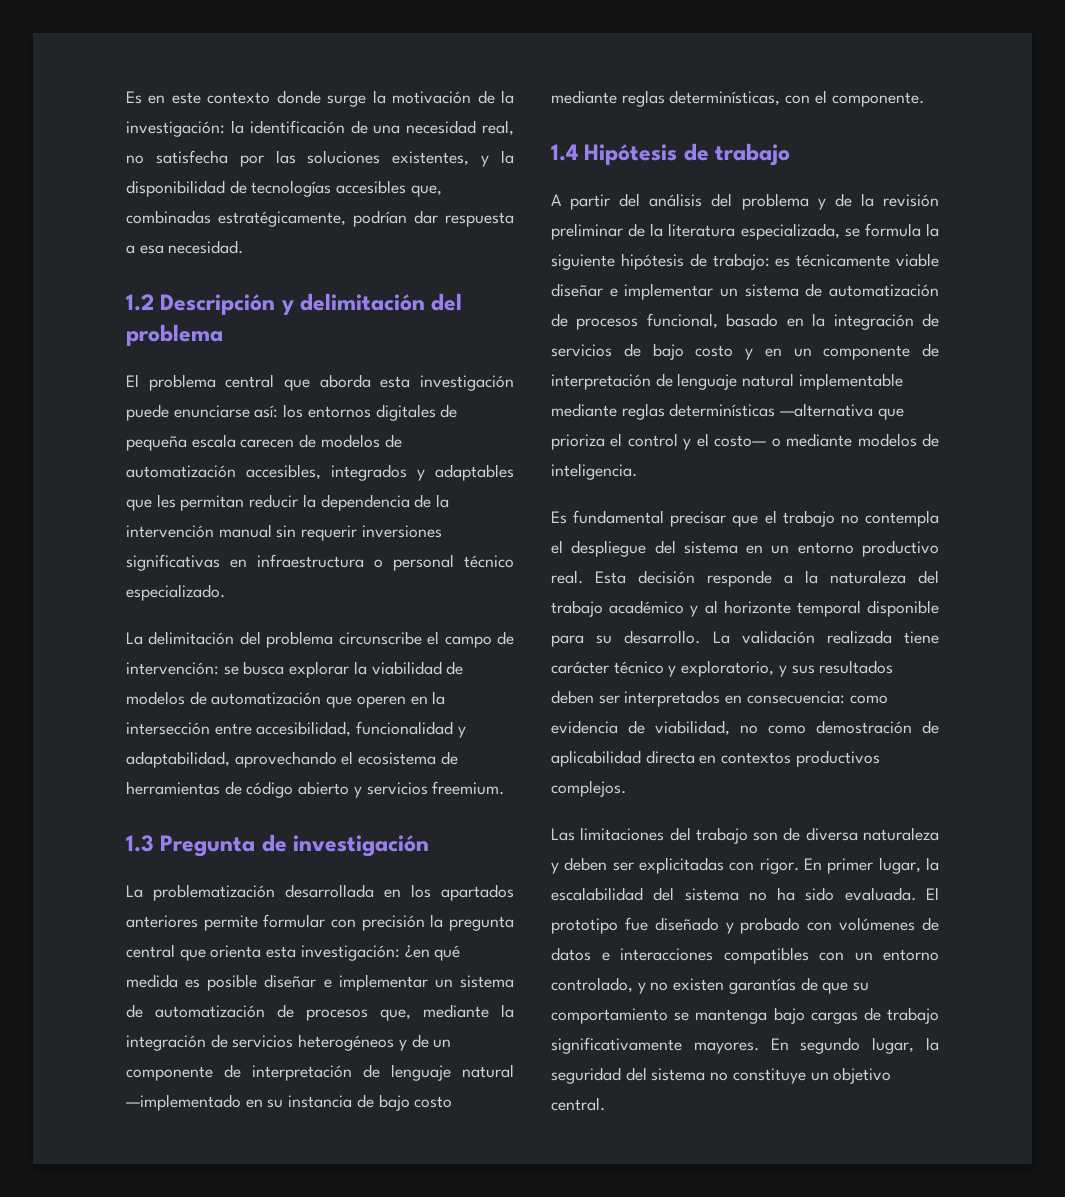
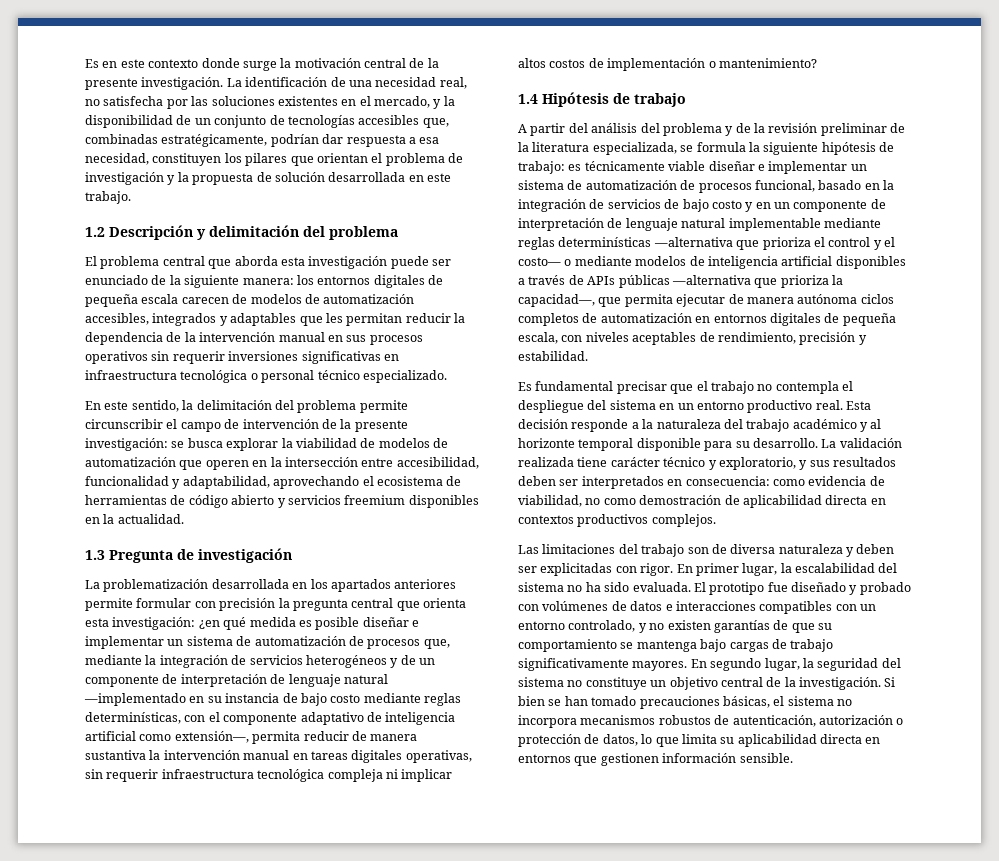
- Es en este contexto donde surge la motivación de la investigación: la identificación de una necesidad real, no satisfecha por las soluciones existentes, y la disponibilidad de tecnologías accesibles que, combinadas estratégicamente, podrían dar respuesta a esa necesidad.
+ Es en este contexto donde surge la motivación central de la presente investigación. La identificación de una necesidad real, no satisfecha por las soluciones existentes en el mercado, y la disponibilidad de un conjunto de tecnologías accesibles que, combinadas estratégicamente, podrían dar respuesta a esa necesidad, constituyen los pilares que orientan el problema de investigación y la propuesta de solución desarrollada en este trabajo.
- El problema central que aborda esta investigación puede enunciarse así: los entornos digitales de pequeña escala carecen de modelos de automatización accesibles, integrados y adaptables que les permitan reducir la dependencia de la intervención manual sin requerir inversiones significativas en infraestructura o personal técnico especializado.
+ El problema central que aborda esta investigación puede ser enunciado de la siguiente manera: los entornos digitales de pequeña escala carecen de modelos de automatización accesibles, integrados y adaptables que les permitan reducir la dependencia de la intervención manual en sus procesos operativos sin requerir inversiones significativas en infraestructura tecnológica o personal técnico especializado.
- La delimitación del problema circunscribe el campo de intervención: se busca explorar la viabilidad de modelos de automatización que operen en la intersección entre accesibilidad, funcionalidad y adaptabilidad, aprovechando el ecosistema de herramientas de código abierto y servicios freemium.
+ En este sentido, la delimitación del problema permite circunscribir el campo de intervención de la presente investigación: se busca explorar la viabilidad de modelos de automatización que operen en la intersección entre accesibilidad, funcionalidad y adaptabilidad, aprovechando el ecosistema de herramientas de código abierto y servicios freemium disponibles en la actualidad.
- La problematización desarrollada en los apartados anteriores permite formular con precisión la pregunta central que orienta esta investigación: ¿en qué medida es posible diseñar e implementar un sistema de automatización de procesos que, mediante la integración de servicios heterogéneos y de un componente de interpretación de lenguaje natural —implementado en su instancia de bajo costo mediante reglas determinísticas, con el componente.
+ La problematización desarrollada en los apartados anteriores permite formular con precisión la pregunta central que orienta esta investigación: ¿en qué medida es posible diseñar e implementar un sistema de automatización de procesos que, mediante la integración de servicios heterogéneos y de un componente de interpretación de lenguaje natural —implementado en su instancia de bajo costo mediante reglas determinísticas, con el componente adaptativo de inteligencia artificial como extensión—, permita reducir de manera sustantiva la intervención manual en tareas digitales operativas, sin requerir infraestructura tecnológica compleja ni implicar altos costos de implementación o mantenimiento?
- es técnicamente viable diseñar e implementar un sistema de automatización de procesos funcional, basado en la integración de servicios de bajo costo y en un componente de interpretación de lenguaje natural implementable mediante reglas determinísticas —alternativa que prioriza el control y el costo— o mediante modelos de inteligencia.
+ es técnicamente viable diseñar e implementar un sistema de automatización de procesos funcional, basado en la integración de servicios de bajo costo y en un componente de interpretación de lenguaje natural implementable mediante reglas determinísticas —alternativa que prioriza el control y el costo— o mediante modelos de inteligencia artificial disponibles a través de APIs públicas —alternativa que prioriza la capacidad—, que permita ejecutar de manera autónoma ciclos completos de automatización en entornos digitales de pequeña escala, con niveles aceptables de rendimiento, precisión y estabilidad.
- En segundo lugar, la seguridad del sistema no constituye un objetivo central.
+ En segundo lugar, la seguridad del sistema no constituye un objetivo central de la investigación. Si bien se han tomado precauciones básicas, el sistema no incorpora mecanismos robustos de autenticación, autorización o protección de datos, lo que limita su aplicabilidad directa en entornos que gestionen información sensible.

